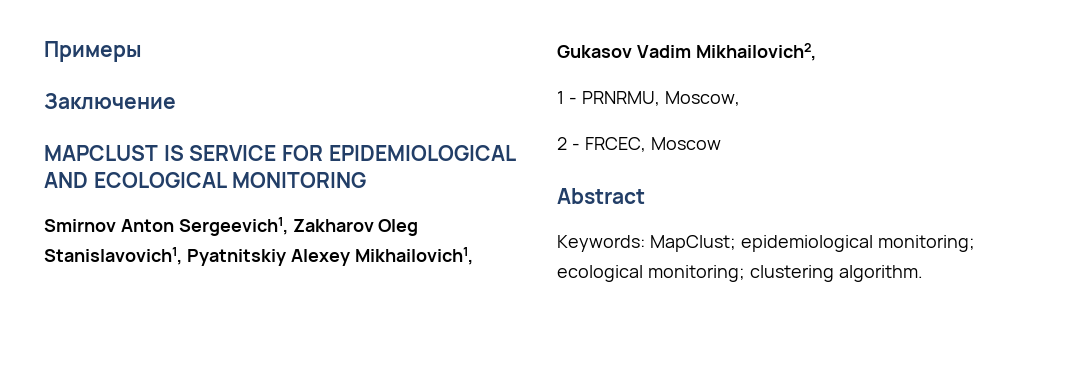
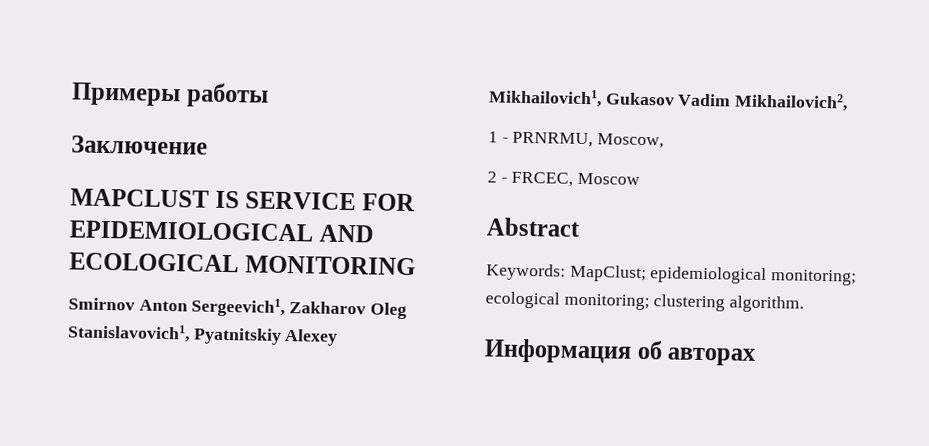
- Примеры
+ Примеры работы
+ Информация об авторах

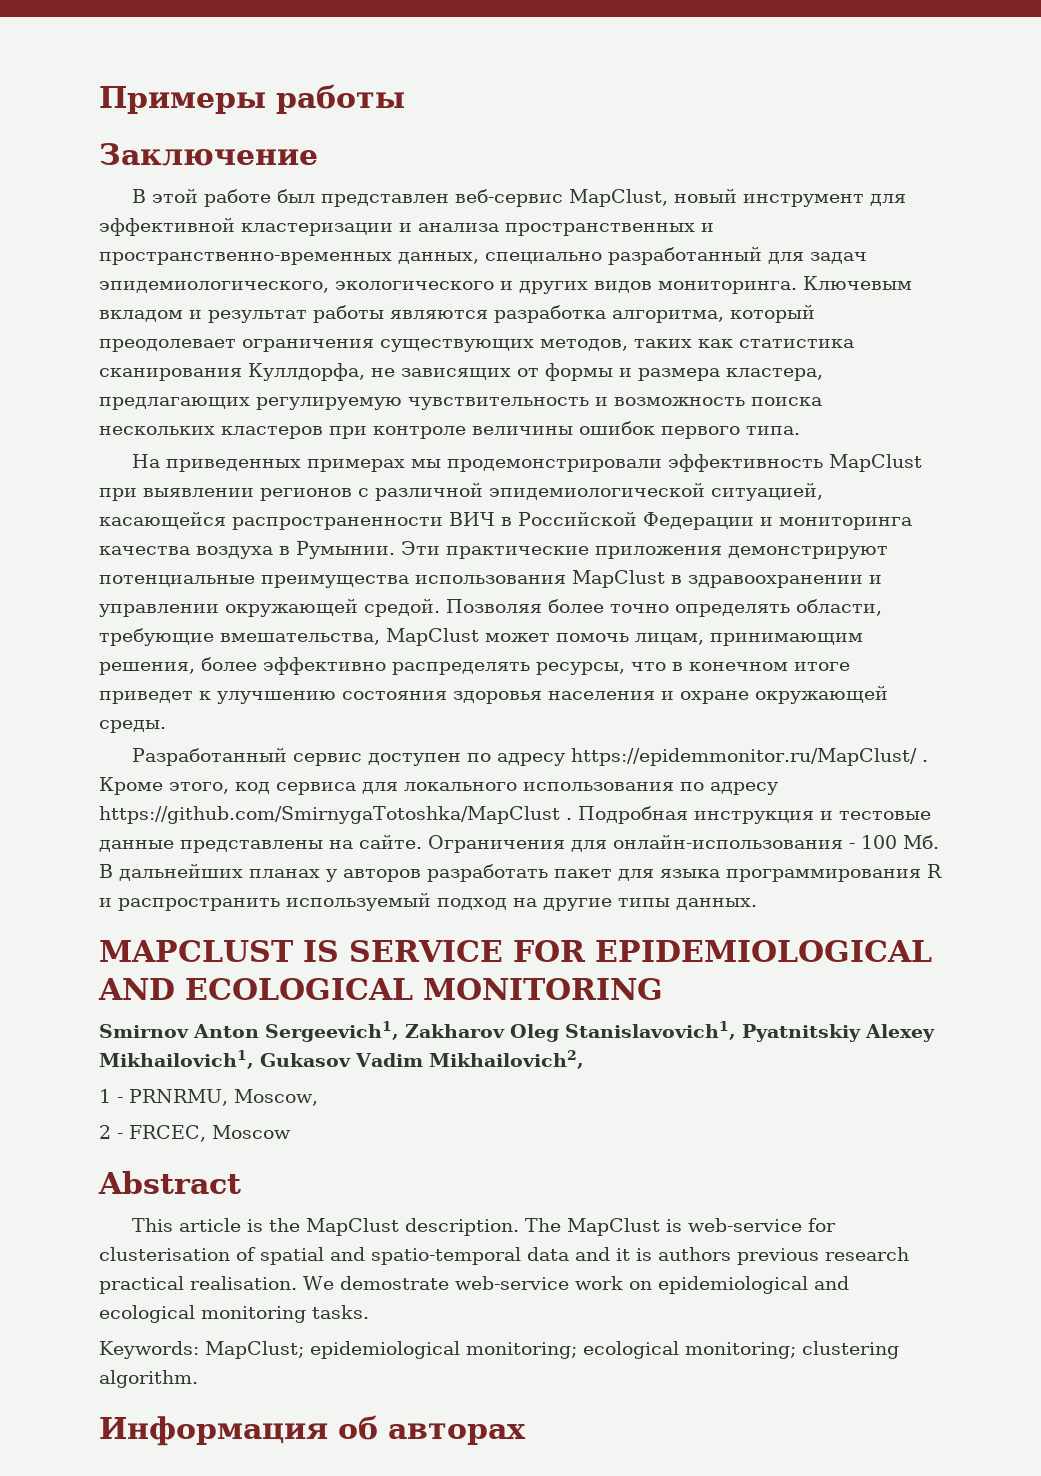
+ В этой работе был представлен веб-сервис MapClust, новый инструмент для эффективной кластеризации и анализа пространственных и пространственно-временных данных, специально разработанный для задач эпидемиологического, экологического и других видов мониторинга. Ключевым вкладом и результат работы являются разработка алгоритма, который преодолевает ограничения существующих методов, таких как статистика сканирования Куллдорфа, не зависящих от формы и размера кластера, предлагающих регулируемую чувствительность и возможность поиска нескольких кластеров при контроле величины ошибок первого типа.
+ На приведенных примерах мы продемонстрировали эффективность MapClust при выявлении регионов с различной эпидемиологической ситуацией, касающейся распространенности ВИЧ в Российской Федерации и мониторинга качества воздуха в Румынии. Эти практические приложения демонстрируют потенциальные преимущества использования MapClust в здравоохранении и управлении окружающей средой. Позволяя более точно определять области, требующие вмешательства, MapClust может помочь лицам, принимающим решения, более эффективно распределять ресурсы, что в конечном итоге приведет к улучшению состояния здоровья населения и охране окружающей среды.
+ Разработанный сервис доступен по адресу https://epidemmonitor.ru/MapClust/ . Кроме этого, код сервиса для локального использования по адресу https://github.com/SmirnygaTotoshka/MapClust . Подробная инструкция и тестовые данные представлены на сайте. Ограничения для онлайн-использования - 100 Мб. В дальнейших планах у авторов разработать пакет для языка программирования R и распространить используемый подход на другие типы данных.
+ This article is the MapClust description. The MapClust is web-service for clusterisation of spatial and spatio-temporal data and it is authors previous research practical realisation. We demostrate web-service work on epidemiological and ecological monitoring tasks.

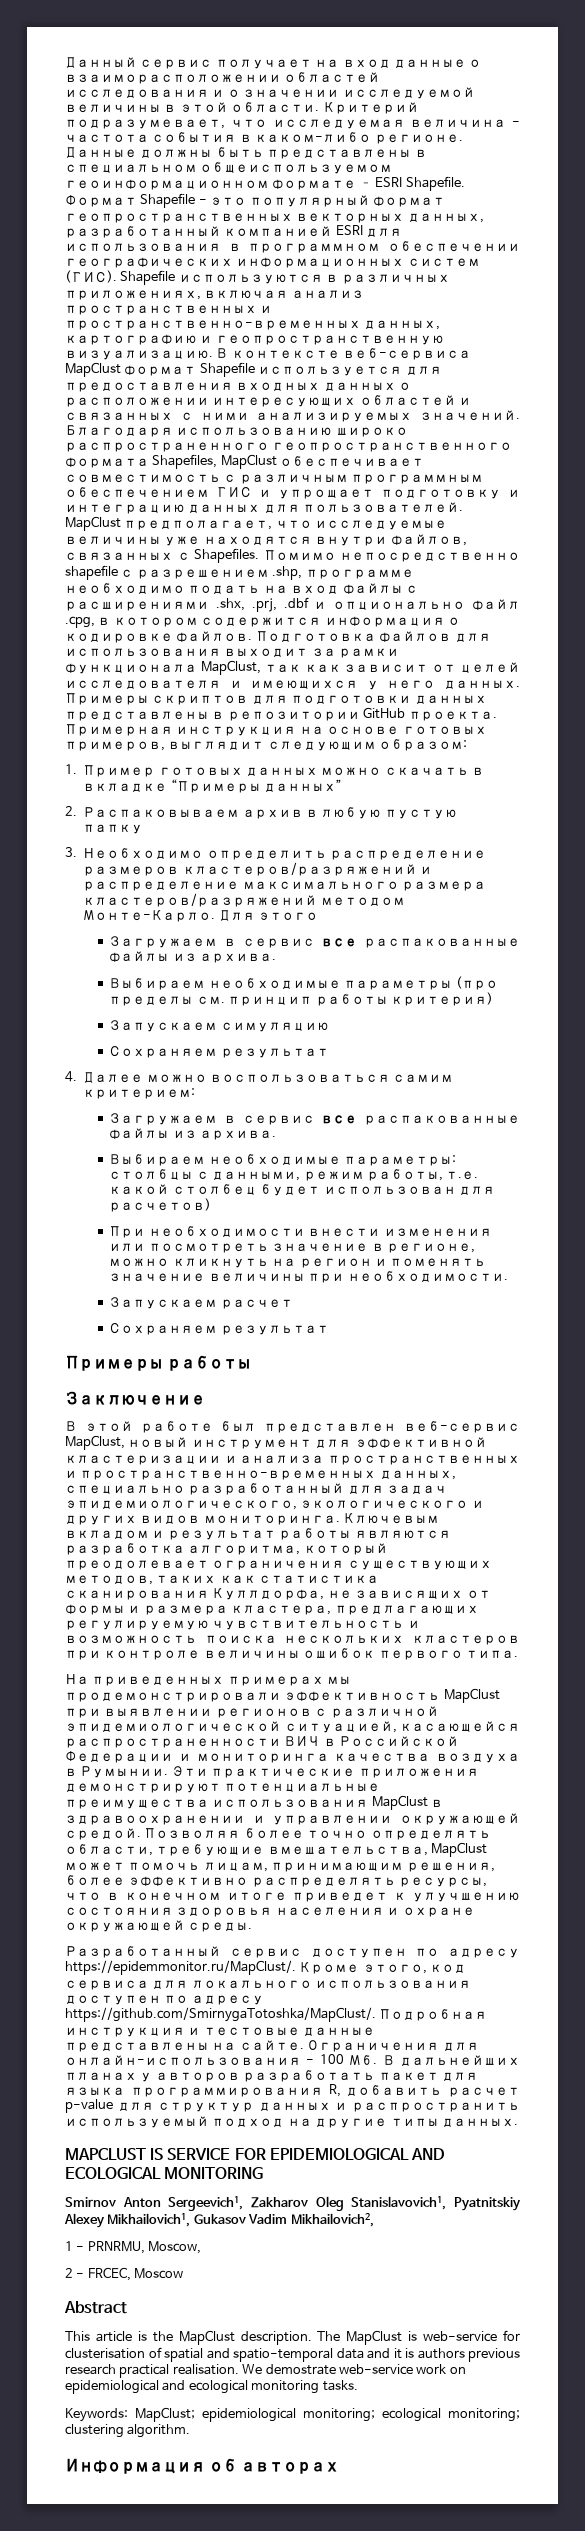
+ Данный сервис получает на вход данные о взаиморасположении областей исследования и о значении исследуемой величины в этой области. Критерий подразумевает, что исследуемая величина - частота события в каком-либо регионе. Данные должны быть представлены в специальном общеиспользуемом геоинформационном формате – ESRI Shapefile. Формат Shapefile - это популярный формат геопространственных векторных данных, разработанный компанией ESRI для использования в программном обеспечении географических информационных систем (ГИС). Shapefile используются в различных приложениях, включая анализ пространственных и пространственно-временных данных, картографию и геопространственную визуализацию. В контексте веб-сервиса MapClust формат Shapefile используется для предоставления входных данных о расположении интересующих областей и связанных с ними анализируемых значений. Благодаря использованию широко распространенного геопространственного формата Shapefiles, MapClust обеспечивает совместимость с различным программным обеспечением ГИС и упрощает подготовку и интеграцию данных для пользователей. MapClust предполагает, что исследуемые величины уже находятся внутри файлов, связанных с Shapefiles. Помимо непосредственно shapefile с разрешением .shp, программе необходимо подать на вход файлы с расширениями .shx, .prj, .dbf и опционально файл .cpg, в котором содержится информация о кодировке файлов. Подготовка файлов для использования выходит за рамки функционала MapClust, так как зависит от целей исследователя и имеющихся у него данных. Примеры скриптов для подготовки данных представлены в репозитории GitHub проекта. Примерная инструкция на основе готовых примеров, выглядит следующим образом:
+ 1. Пример готовых данных можно скачать в вкладке “Примеры данных”
+ 2. Распаковываем архив в любую пустую папку
+ 3. Необходимо определить распределение размеров кластеров/разряжений и распределение максимального размера кластеров/разряжений методом Монте-Карло. Для этого
+ Загружаем в сервис все распакованные файлы из архива.
+ Выбираем необходимые параметры (про пределы см. принцип работы критерия)
+ Запускаем симуляцию
+ Сохраняем результат
+ 4. Далее можно воспользоваться самим критерием:
+ Загружаем в сервис все распакованные файлы из архива.
+ Выбираем необходимые параметры: столбцы с данными, режим работы, т.е. какой столбец будет использован для расчетов)
+ При необходимости внести изменения или посмотреть значение в регионе, можно кликнуть на регион и поменять значение величины при необходимости.
+ Запускаем расчет
+ Сохраняем результат
- Разработанный сервис доступен по адресу https://epidemmonitor.ru/MapClust/ . Кроме этого, код сервиса для локального использования по адресу https://github.com/SmirnygaTotoshka/MapClust . Подробная инструкция и тестовые данные представлены на сайте.
+ Разработанный сервис доступен по адресу https://epidemmonitor.ru/MapClust/. Кроме этого, код сервиса для локального использования доступен по адресу https://github.com/SmirnygaTotoshka/MapClust/. Подробная инструкция и тестовые данные представлены на сайте.
- Ограничения для онлайн-использования - 100 Мб. В дальнейших планах у авторов разработать пакет для языка программирования R и распространить используемый подход на другие типы данных.
+ Ограничения для онлайн-использования - 100 Мб. В дальнейших планах у авторов разработать пакет для языка программирования R, добавить расчет p-value для структур данных и распространить используемый подход на другие типы данных.

